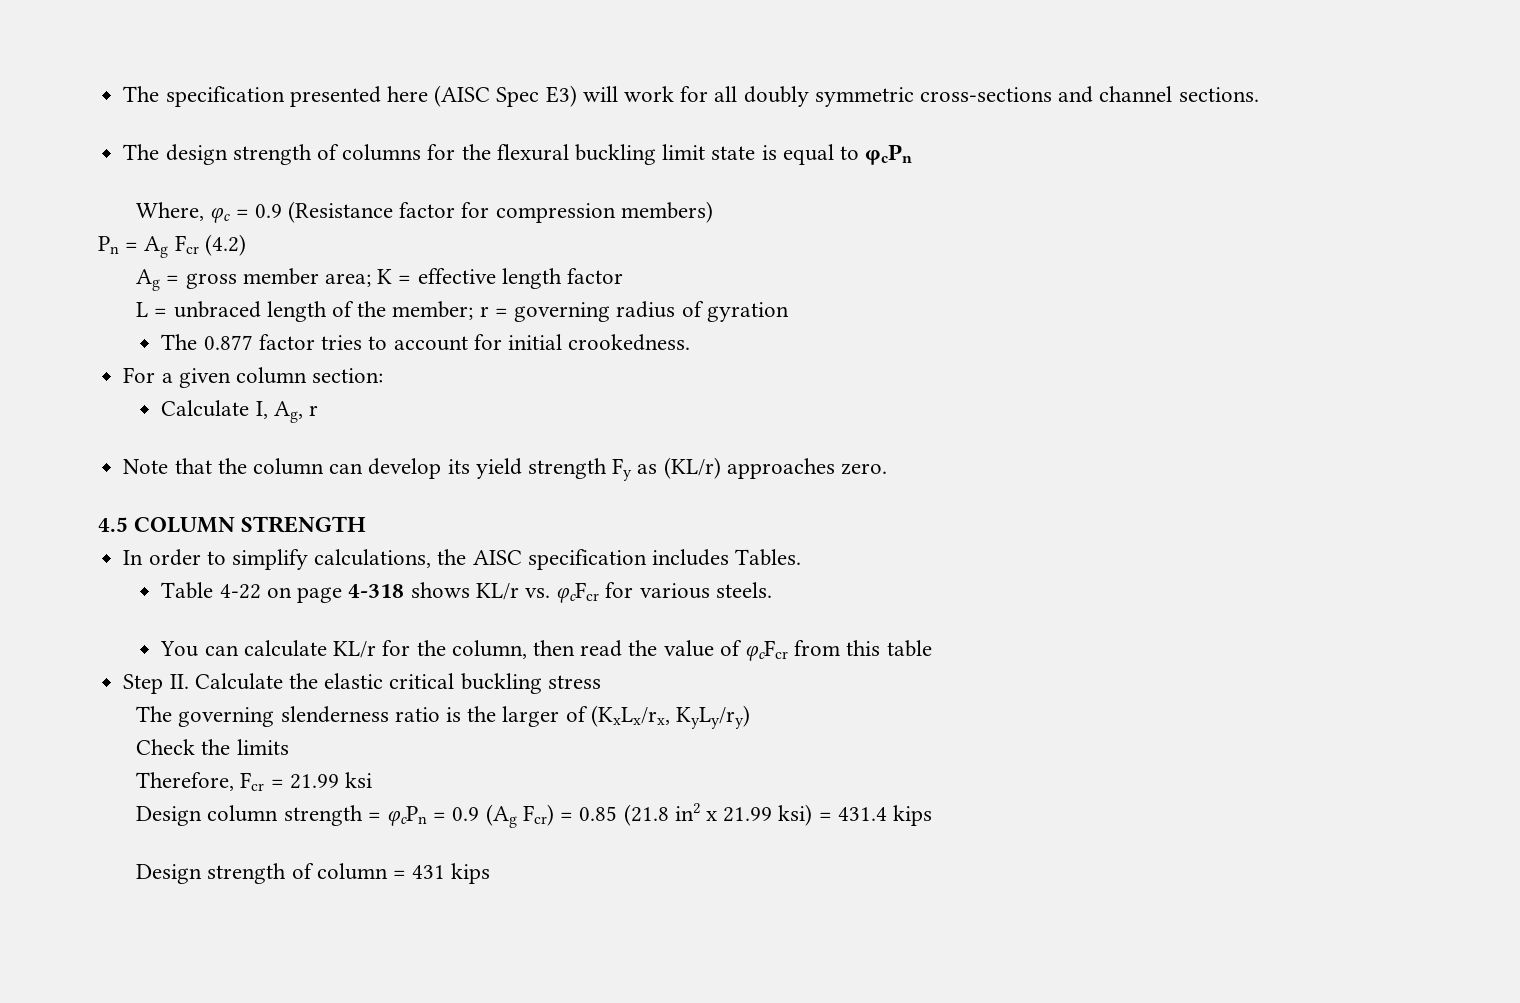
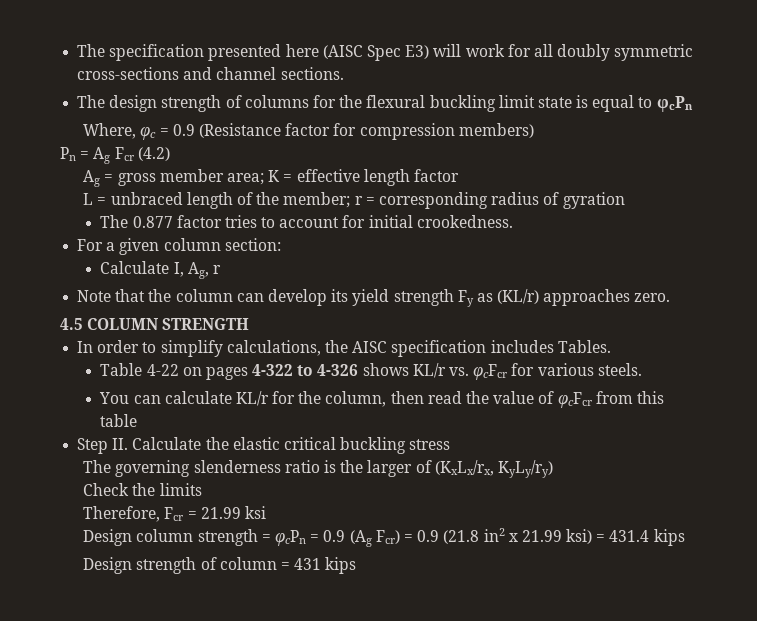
- L = unbraced length of the member; r = governing radius of gyration
+ L = unbraced length of the member; r = corresponding radius of gyration
- Table 4-22 on page 4-318 shows KL/r vs. φcFcr for various steels.
+ Table 4-22 on pages 4-322 to 4-326 shows KL/r vs. φcFcr for various steels.
- Design column strength = φcPn = 0.9 (Ag Fcr) = 0.85 (21.8 in2 x 21.99 ksi) = 431.4 kips
+ Design column strength = φcPn = 0.9 (Ag Fcr) = 0.9 (21.8 in2 x 21.99 ksi) = 431.4 kips

